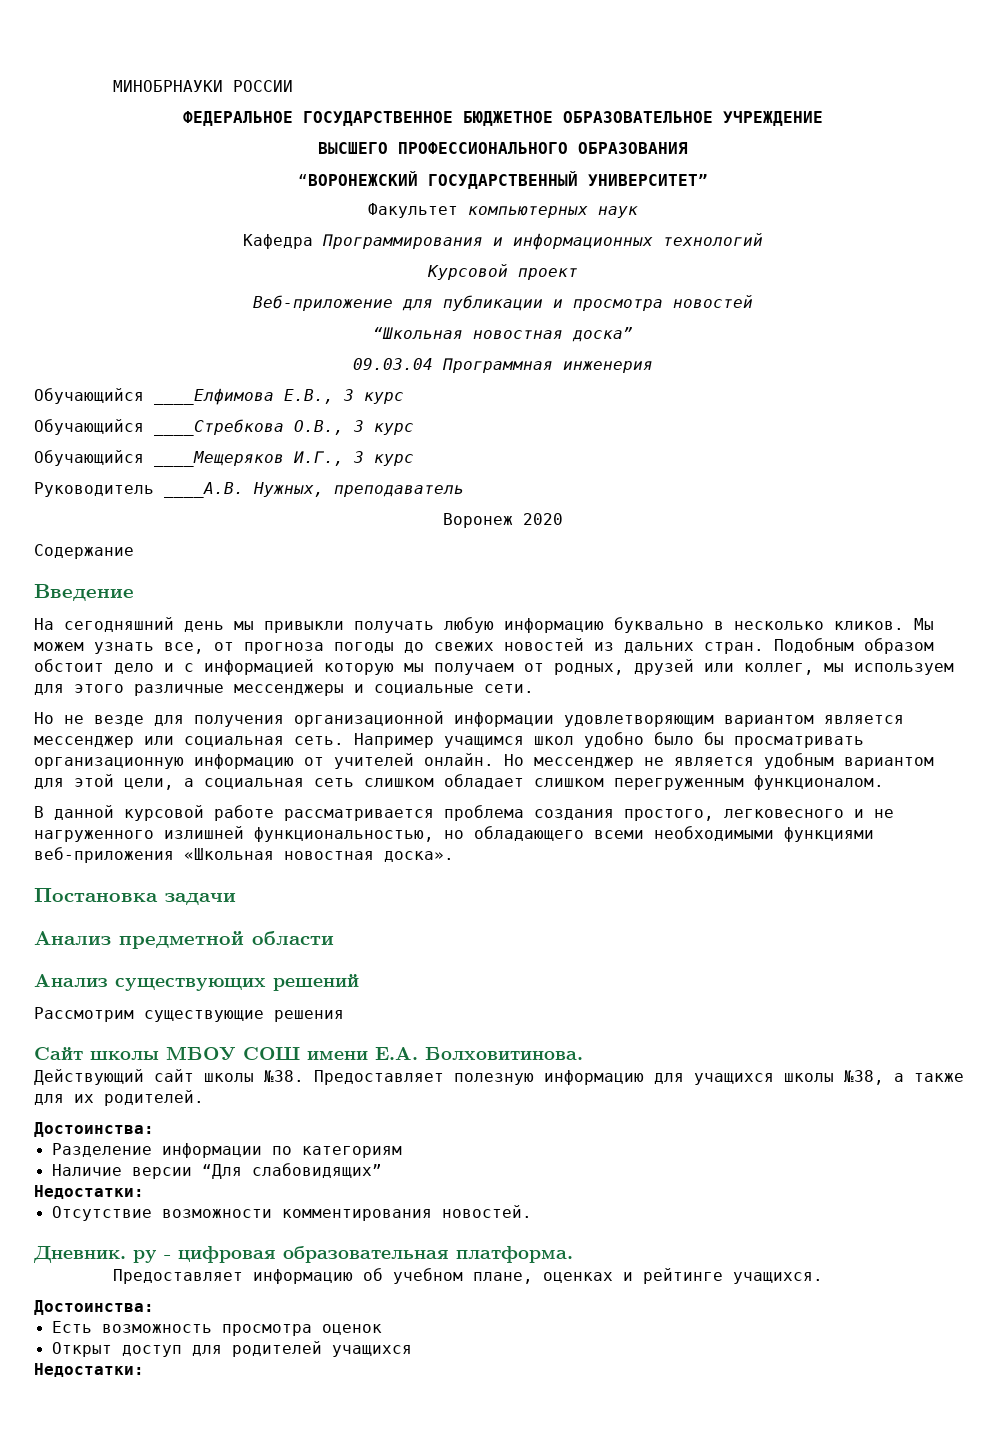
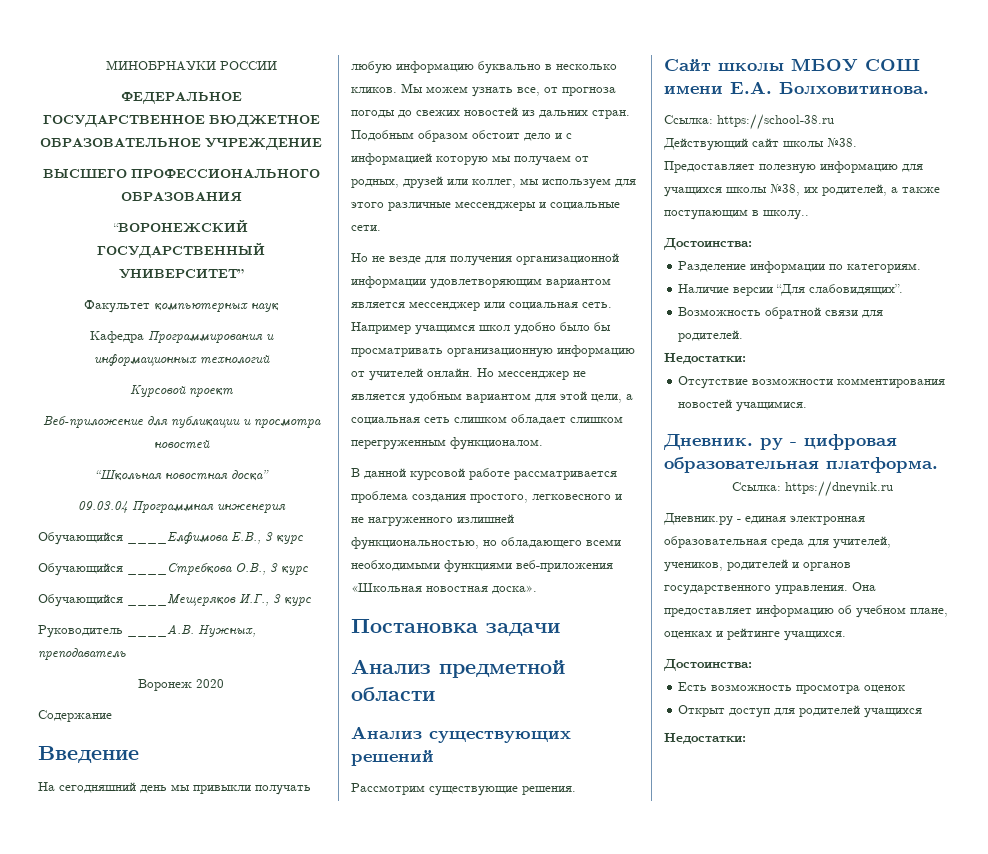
- Рассмотрим существующие решения
+ Рассмотрим существующие решения.
+ Ссылка: https://school-38.ru
- Предоставляет полезную информацию для учащихся школы №38, а также для их родителей.
+ Предоставляет полезную информацию для учащихся школы №38, их родителей, а также поступающим в школу..
- Разделение информации по категориям
+ Разделение информации по категориям.
- Наличие версии “Для слабовидящих”
+ Наличие версии “Для слабовидящих”.
+ Возможность обратной связи для родителей.
- Отсутствие возможности комментирования новостей.
+ Отсутствие возможности комментирования новостей учащимися.
- Предоставляет информацию об учебном плане, оценках и рейтинге учащихся.
+ Ссылка: https://dnevnik.ru
+ Дневник.ру - единая электронная образовательная среда для учителей, учеников, родителей и органов государственного управления. Она предоставляет информацию об учебном плане, оценках и рейтинге учащихся.

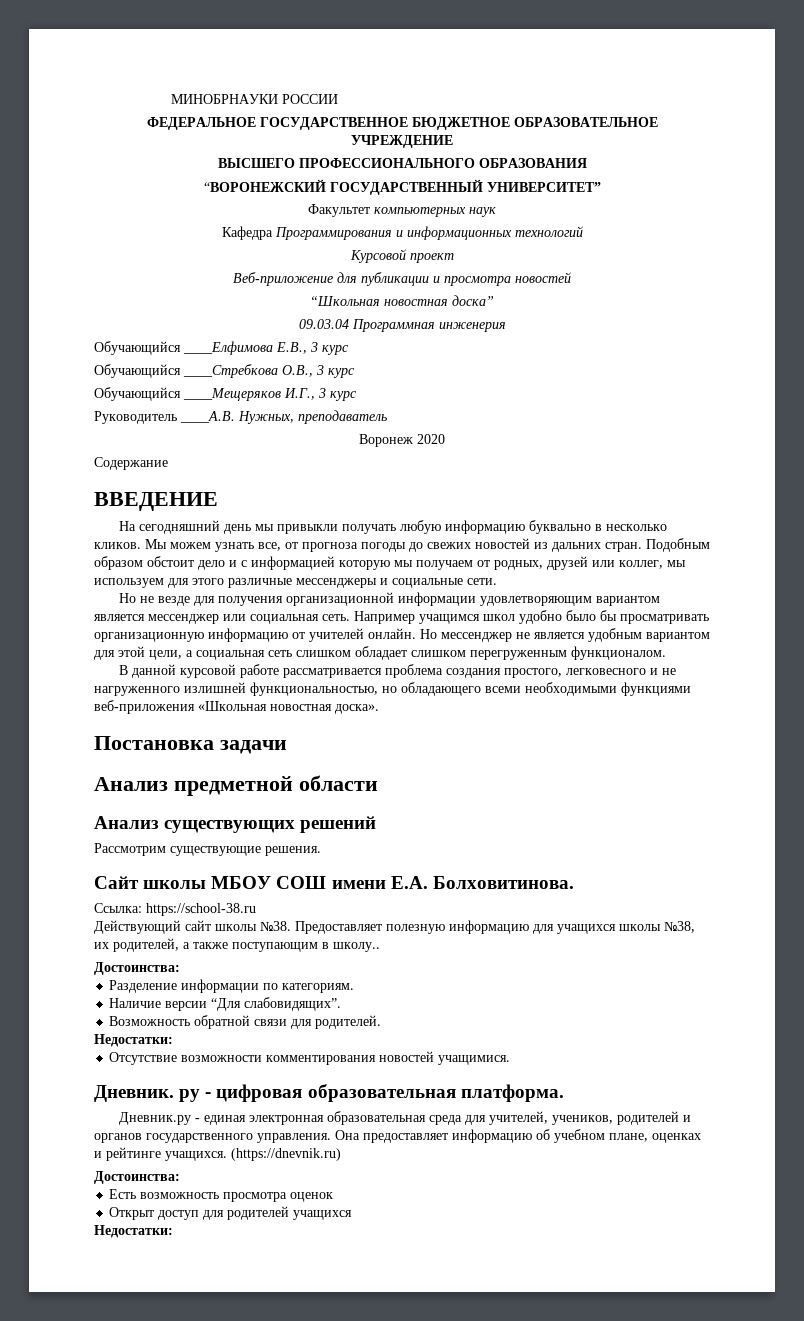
- Введение
+ ВВЕДЕНИЕ
- Ссылка: https://dnevnik.ru
+ (https://dnevnik.ru)

